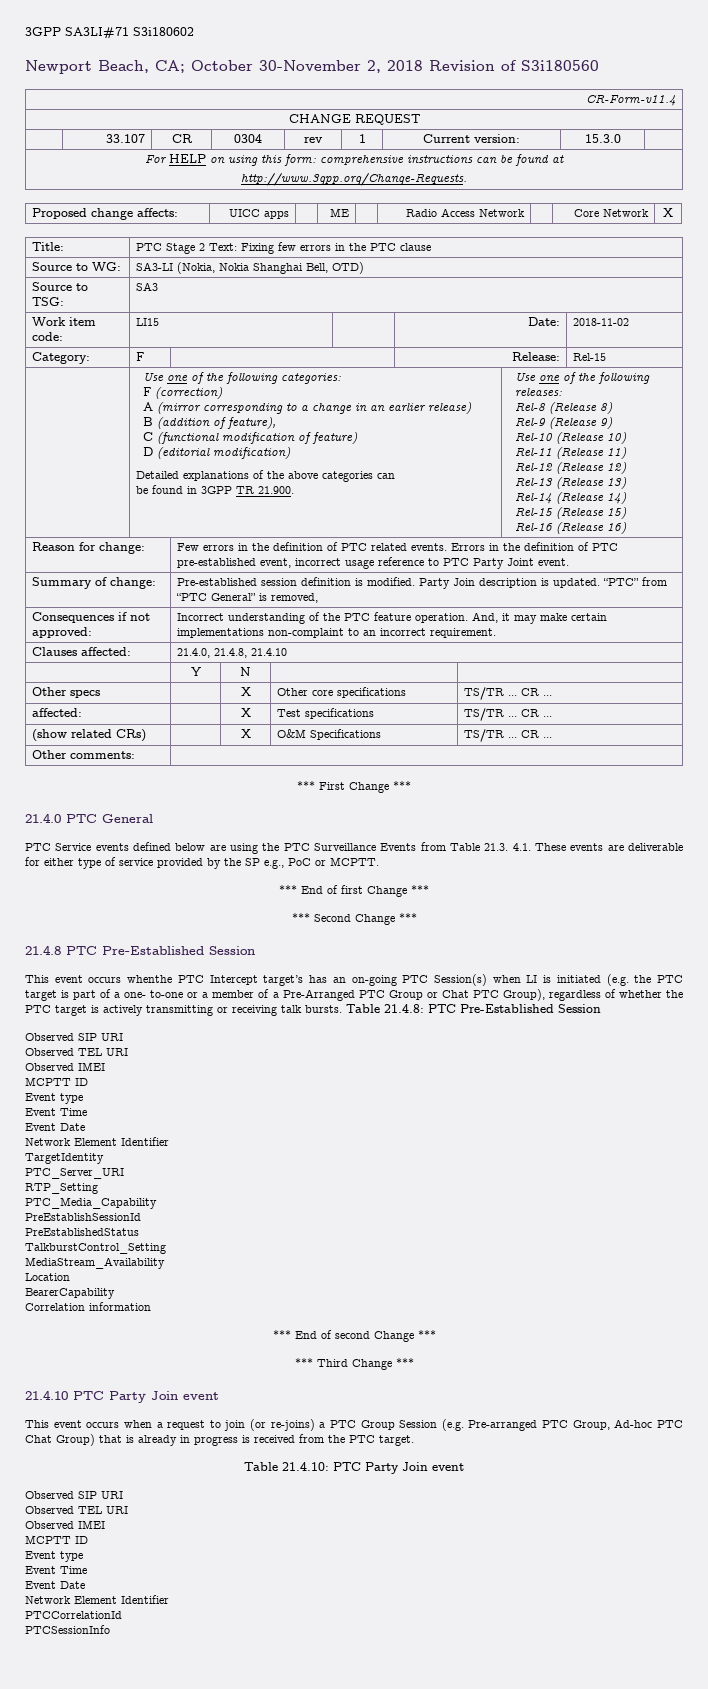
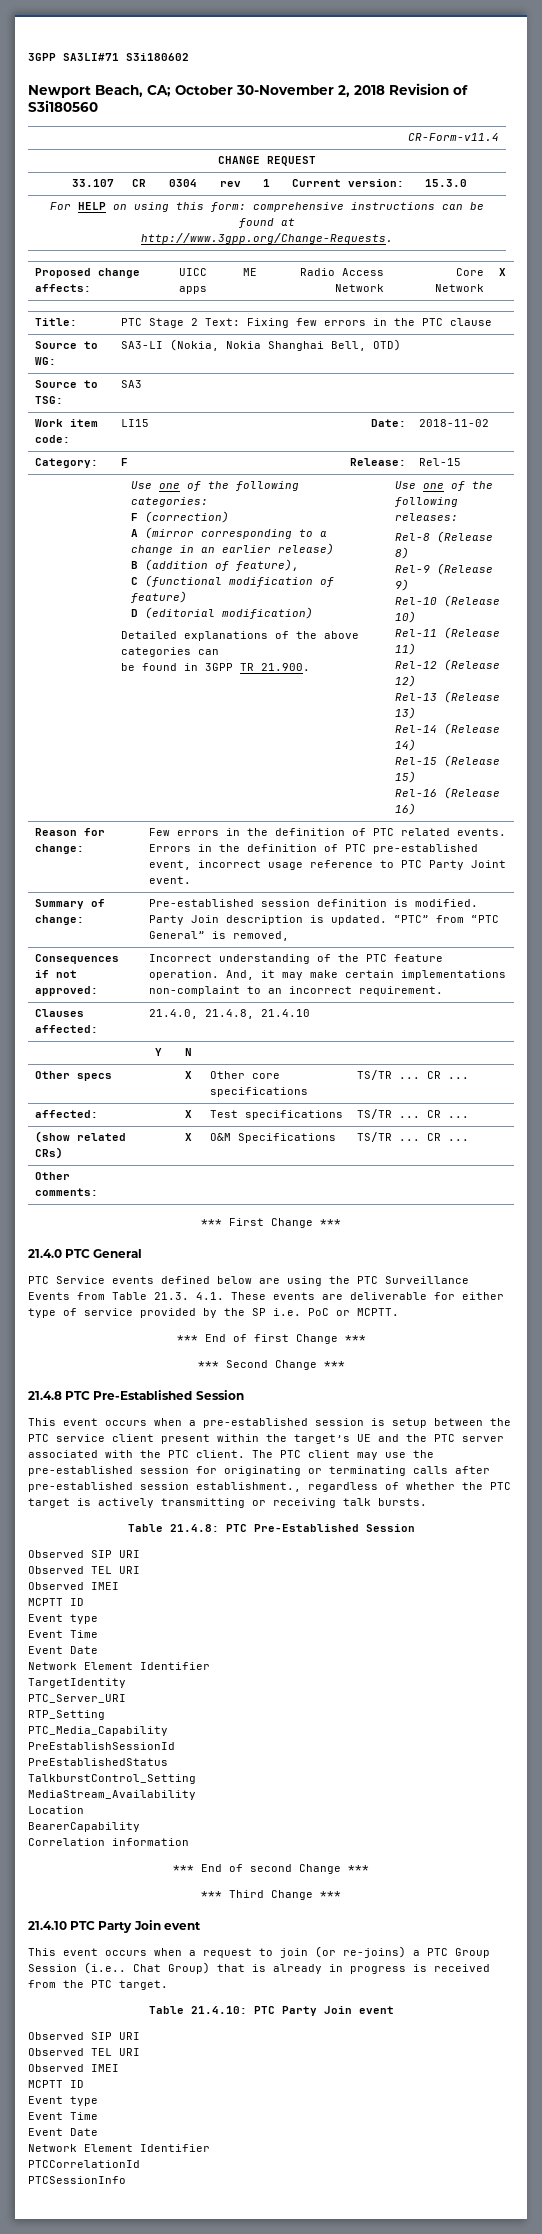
- PTC Service events defined below are using the PTC Surveillance Events from Table 21.3. 4.1. These events are deliverable for either type of service provided by the SP e.g., PoC or MCPTT.
+ PTC Service events defined below are using the PTC Surveillance Events from Table 21.3. 4.1. These events are deliverable for either type of service provided by the SP i.e. PoC or MCPTT.
- This event occurs whenthe PTC Intercept target’s has an on-going PTC Session(s) when LI is initiated (e.g. the PTC target is part of a one- to-one or a member of a Pre-Arranged PTC Group or Chat PTC Group), regardless of whether the PTC target is actively transmitting or receiving talk bursts. Table 21.4.8: PTC Pre-Established Session
+ This event occurs when a pre-established session is setup between the PTC service client present within the target’s UE and the PTC server associated with the PTC client. The PTC client may use the pre-established session for originating or terminating calls after pre-established session establishment., regardless of whether the PTC target is actively transmitting or receiving talk bursts.
+ Table 21.4.8: PTC Pre-Established Session
- This event occurs when a request to join (or re-joins) a PTC Group Session (e.g. Pre-arranged PTC Group, Ad-hoc PTC Chat Group) that is already in progress is received from the PTC target.
+ This event occurs when a request to join (or re-joins) a PTC Group Session (i.e.. Chat Group) that is already in progress is received from the PTC target.

